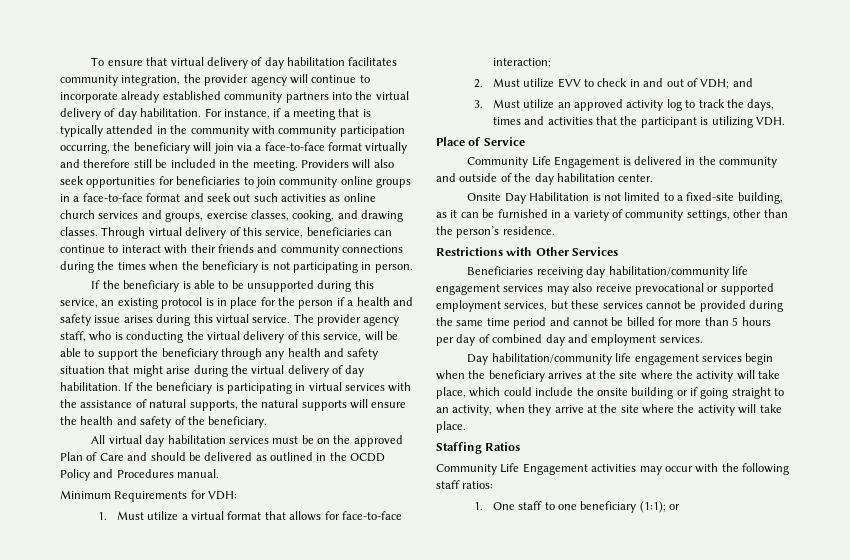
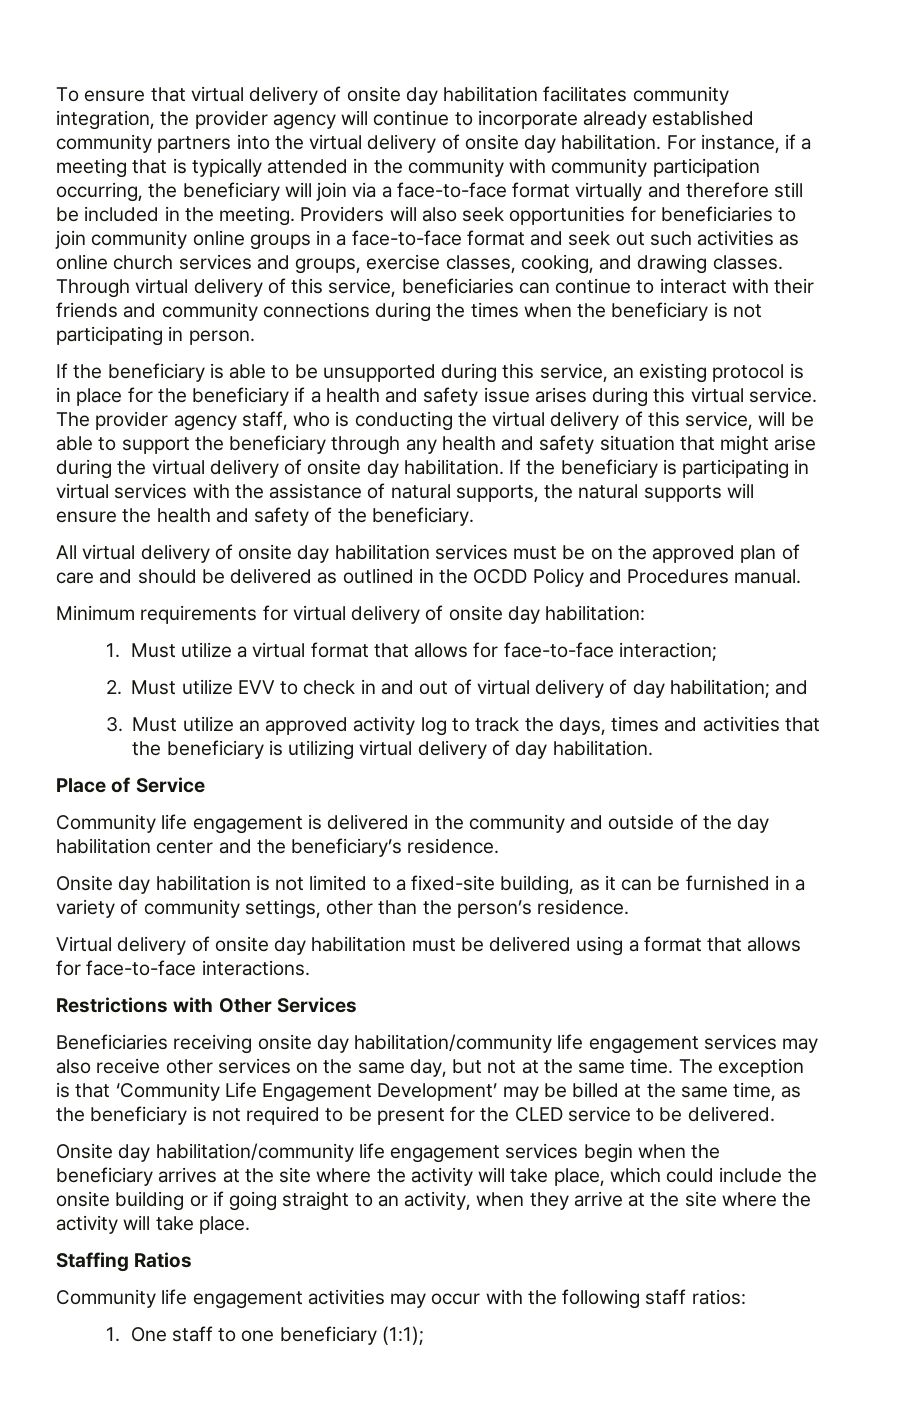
- To ensure that virtual delivery of day habilitation facilitates community integration, the provider agency will continue to incorporate already established community partners into the virtual delivery of day habilitation.
+ To ensure that virtual delivery of onsite day habilitation facilitates community integration, the provider agency will continue to incorporate already established community partners into the virtual delivery of onsite day habilitation.
- If the beneficiary is able to be unsupported during this service, an existing protocol is in place for the person if a health and safety issue arises during this virtual service.
+ If the beneficiary is able to be unsupported during this service, an existing protocol is in place for the beneficiary if a health and safety issue arises during this virtual service.
- The provider agency staff, who is conducting the virtual delivery of this service, will be able to support the beneficiary through any health and safety situation that might arise during the virtual delivery of day habilitation.
+ The provider agency staff, who is conducting the virtual delivery of this service, will be able to support the beneficiary through any health and safety situation that might arise during the virtual delivery of onsite day habilitation.
- All virtual day habilitation services must be on the approved Plan of Care and should be delivered as outlined in the OCDD Policy and Procedures manual.
+ All virtual delivery of onsite day habilitation services must be on the approved plan of care and should be delivered as outlined in the OCDD Policy and Procedures manual.
- Minimum Requirements for VDH:
+ Minimum requirements for virtual delivery of onsite day habilitation:
- 2. Must utilize EVV to check in and out of VDH; and
+ 2. Must utilize EVV to check in and out of virtual delivery of day habilitation; and
- 3. Must utilize an approved activity log to track the days, times and activities that the participant is utilizing VDH.
+ 3. Must utilize an approved activity log to track the days, times and activities that the beneficiary is utilizing virtual delivery of day habilitation.
- Community Life Engagement is delivered in the community and outside of the day habilitation center.
- Onsite Day Habilitation is not limited to a fixed-site building, as it can be furnished in a variety of community settings, other than the person’s residence.
+ Community life engagement is delivered in the community and outside of the day habilitation center and the beneficiary’s residence.
+ Onsite day habilitation is not limited to a fixed-site building, as it can be furnished in a variety of community settings, other than the person’s residence.
+ Virtual delivery of onsite day habilitation must be delivered using a format that allows for face-to-face interactions.
- Beneficiaries receiving day habilitation/community life engagement services may also receive prevocational or supported employment services, but these services cannot be provided during the same time period and cannot be billed for more than 5 hours per day of combined day and employment services.
- Day habilitation/community life engagement services begin when the beneficiary arrives at the site where the activity will take place, which could include the onsite building or if going straight to an activity, when they arrive at the site where the activity will take place.
+ Beneficiaries receiving onsite day habilitation/community life engagement services may also receive other services on the same day, but not at the same time. The exception is that ‘Community Life Engagement Development’ may be billed at the same time, as the beneficiary is not required to be present for the CLED service to be delivered.
+ Onsite day habilitation/community life engagement services begin when the beneficiary arrives at the site where the activity will take place, which could include the onsite building or if going straight to an activity, when they arrive at the site where the activity will take place.
- Community Life Engagement activities may occur with the following staff ratios:
+ Community life engagement activities may occur with the following staff ratios:
- 1. One staff to one beneficiary (1:1); or
+ 1. One staff to one beneficiary (1:1);

